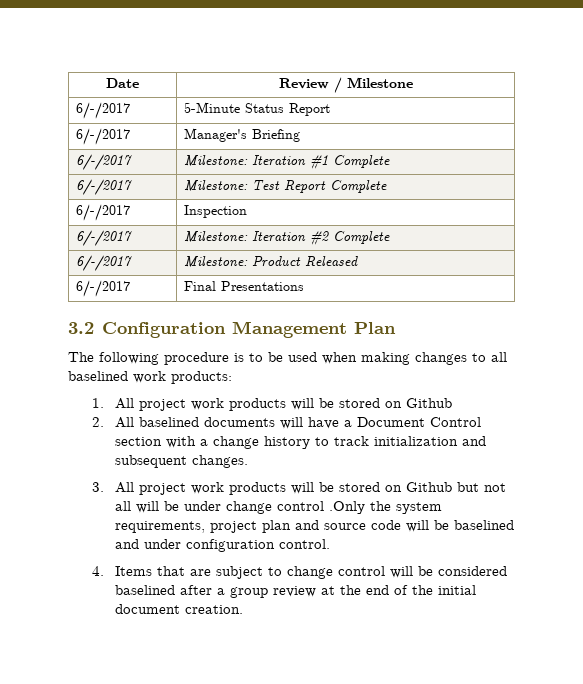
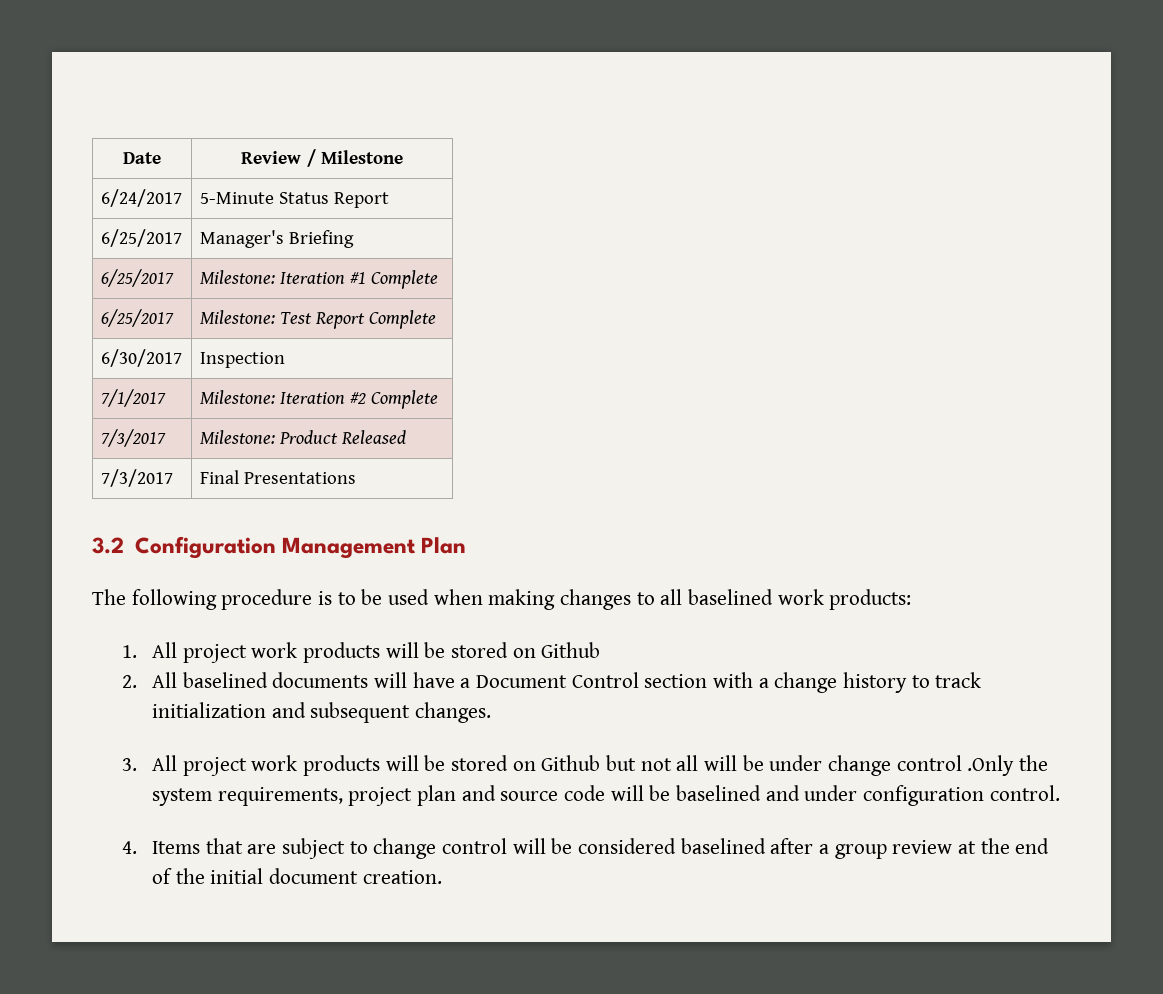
- 6/-/2017 | 5-Minute Status Report
+ 6/24/2017 | 5-Minute Status Report
- 6/-/2017 | Manager's Briefing
+ 6/25/2017 | Manager's Briefing
- 6/-/2017 | Milestone: Iteration #1 Complete
+ 6/25/2017 | Milestone: Iteration #1 Complete
- 6/-/2017 | Milestone: Test Report Complete
+ 6/25/2017 | Milestone: Test Report Complete
- 6/-/2017 | Inspection
+ 6/30/2017 | Inspection
- 6/-/2017 | Milestone: Iteration #2 Complete
+ 7/1/2017 | Milestone: Iteration #2 Complete
- 6/-/2017 | Milestone: Product Released
+ 7/3/2017 | Milestone: Product Released
- 6/-/2017 | Final Presentations
+ 7/3/2017 | Final Presentations

